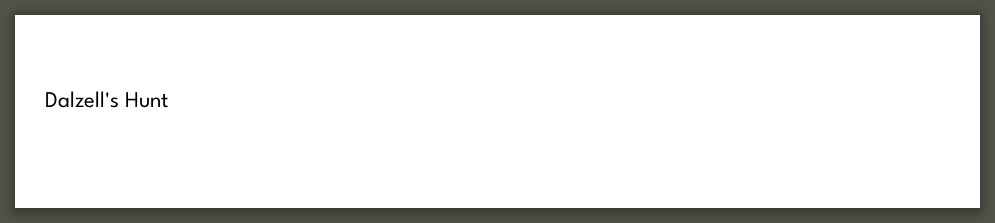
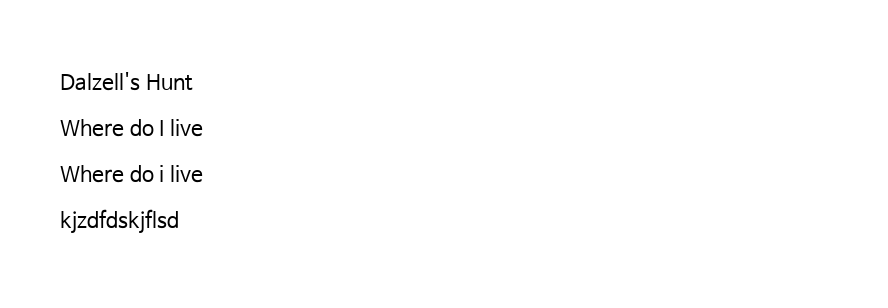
+ Where do I live
+ Where do i live
+ kjzdfdskjflsd

